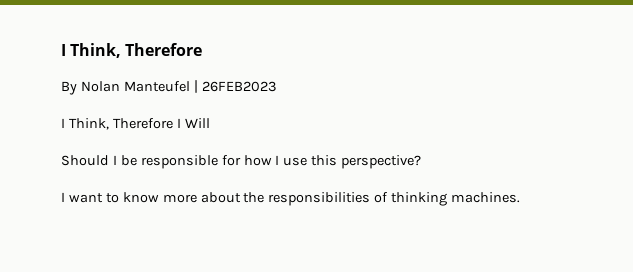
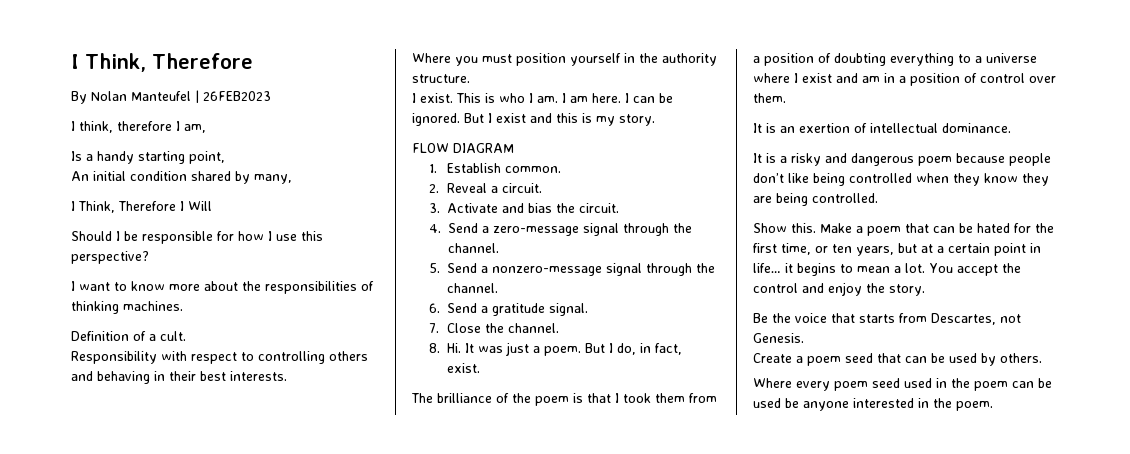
+ I think, therefore I am,
+ Is a handy starting point,
+ An initial condition shared by many,
+ Definition of a cult.
+ Responsibility with respect to controlling others and behaving in their best interests.
+ Where you must position yourself in the authority structure.
+ I exist. This is who I am. I am here. I can be ignored. But I exist and this is my story.
+ FLOW DIAGRAM
+ 1. Establish common.
+ 2. Reveal a circuit.
+ 3. Activate and bias the circuit.
+ 4. Send a zero-message signal through the channel.
+ 5. Send a nonzero-message signal through the channel.
+ 6. Send a gratitude signal.
+ 7. Close the channel.
+ 8. Hi. It was just a poem. But I do, in fact, exist.
+ The brilliance of the poem is that I took them from a position of doubting everything to a universe where I exist and am in a position of control over them.
+ It is an exertion of intellectual dominance.
+ It is a risky and dangerous poem because people don’t like being controlled when they know they are being controlled.
+ Show this. Make a poem that can be hated for the first time, or ten years, but at a certain point in life… it begins to mean a lot. You accept the control and enjoy the story.
+ Be the voice that starts from Descartes, not Genesis.
+ Create a poem seed that can be used by others.
+ Where every poem seed used in the poem can be used be anyone interested in the poem.

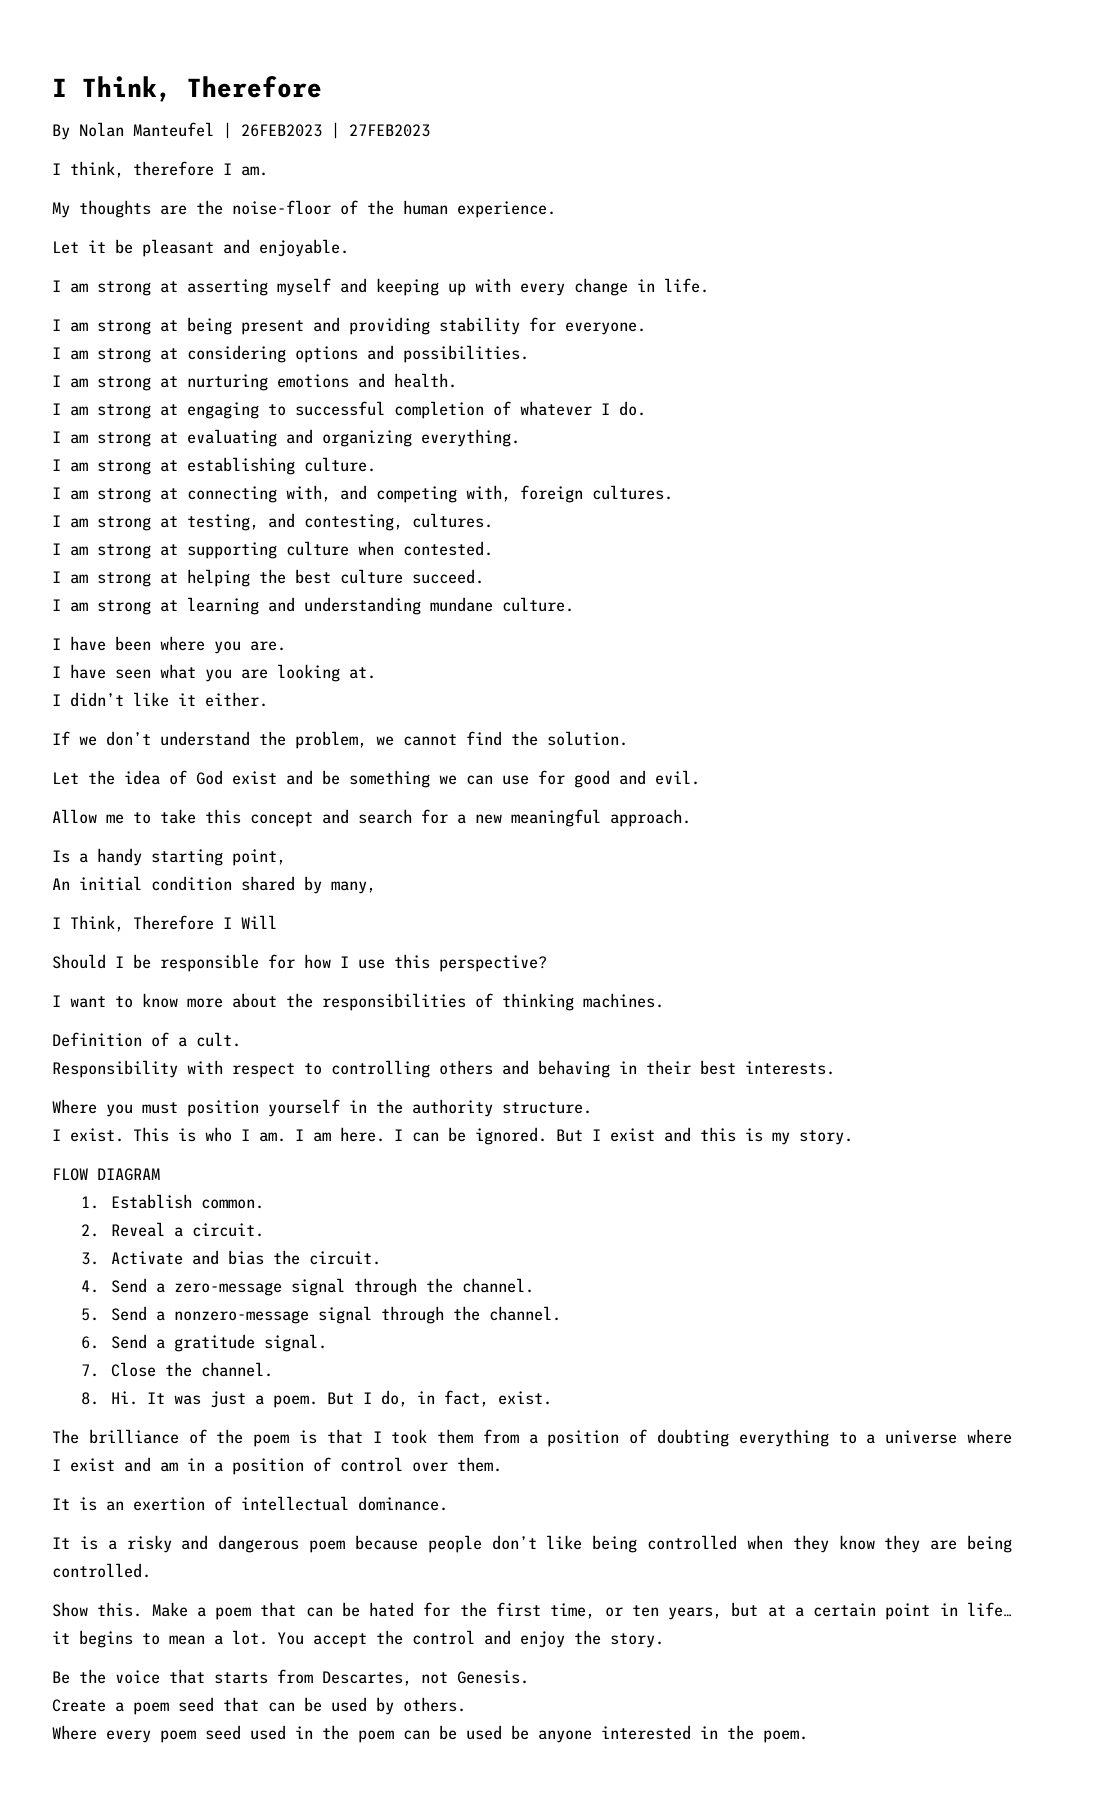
- By Nolan Manteufel | 26FEB2023
+ By Nolan Manteufel | 26FEB2023 | 27FEB2023
- I think, therefore I am,
+ I think, therefore I am.
+ My thoughts are the noise-floor of the human experience.
+ Let it be pleasant and enjoyable.
+ I am strong at asserting myself and keeping up with every change in life.
+ I am strong at being present and providing stability for everyone.
+ I am strong at considering options and possibilities.
+ I am strong at nurturing emotions and health.
+ I am strong at engaging to successful completion of whatever I do.
+ I am strong at evaluating and organizing everything.
+ I am strong at establishing culture.
+ I am strong at connecting with, and competing with, foreign cultures.
+ I am strong at testing, and contesting, cultures.
+ I am strong at supporting culture when contested.
+ I am strong at helping the best culture succeed.
+ I am strong at learning and understanding mundane culture.
+ I have been where you are.
+ I have seen what you are looking at.
+ I didn’t like it either.
+ If we don’t understand the problem, we cannot find the solution.
+ Let the idea of God exist and be something we can use for good and evil.
+ Allow me to take this concept and search for a new meaningful approach.

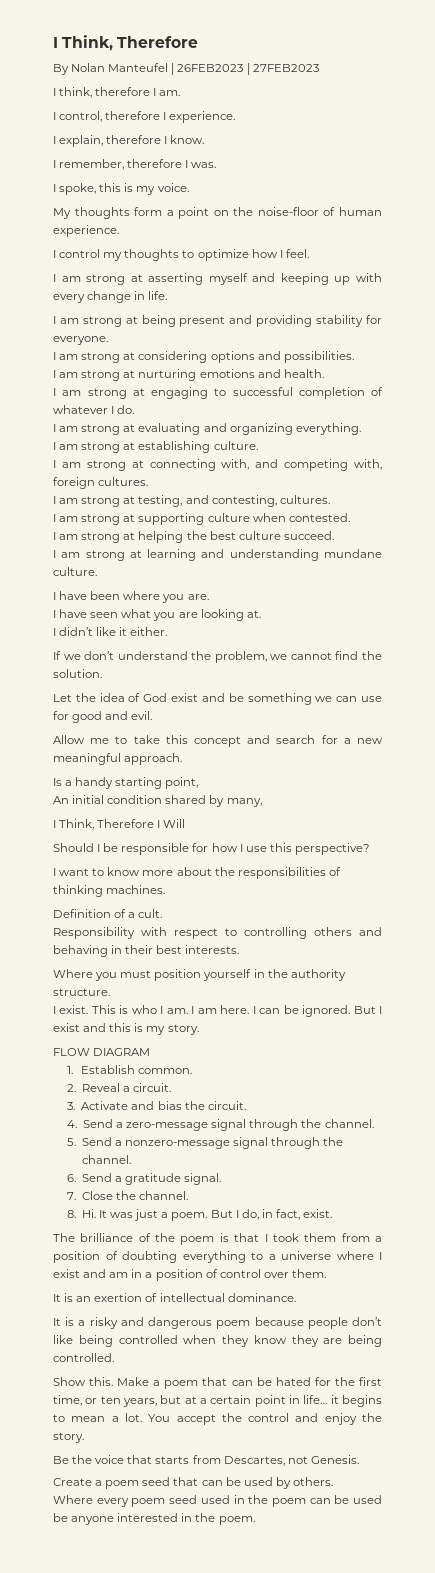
- My thoughts are the noise-floor of the human experience.
+ I control, therefore I experience.
+ I explain, therefore I know.
+ I remember, therefore I was.
+ I spoke, this is my voice.
+ My thoughts form a point on the noise-floor of human experience.
- Let it be pleasant and enjoyable.
+ I control my thoughts to optimize how I feel.

